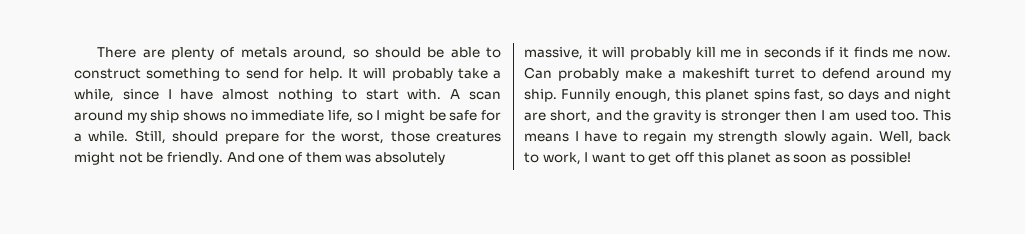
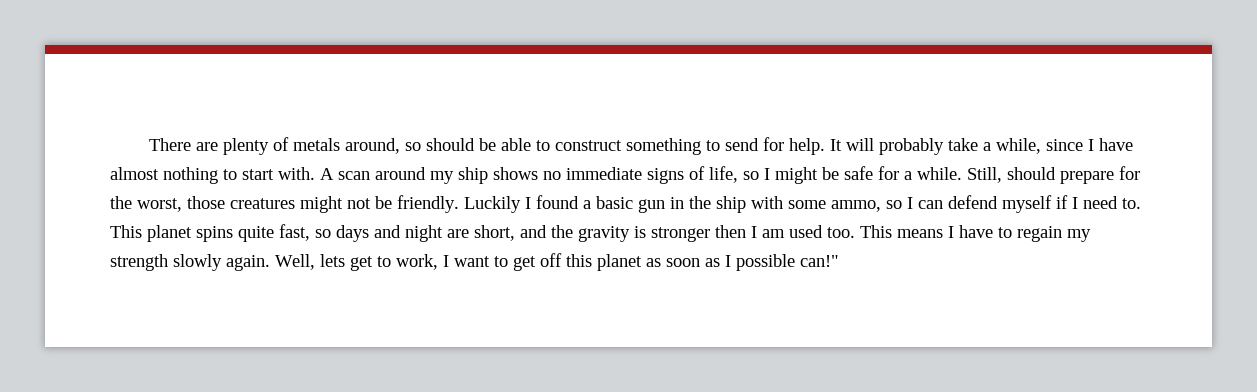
- A scan around my ship shows no immediate life, so I might be safe for a while.
+ A scan around my ship shows no immediate signs of life, so I might be safe for a while.
- And one of them was absolutely massive, it will probably kill me in seconds if it finds me now. Can probably make a makeshift turret to defend around my ship. Funnily enough, this planet spins fast, so days and night are short, and the gravity is stronger then I am used too.
+ Luckily I found a basic gun in the ship with some ammo, so I can defend myself if I need to. This planet spins quite fast, so days and night are short, and the gravity is stronger then I am used too.
- Well, back to work, I want to get off this planet as soon as possible!
+ Well, lets get to work, I want to get off this planet as soon as I possible can!"

